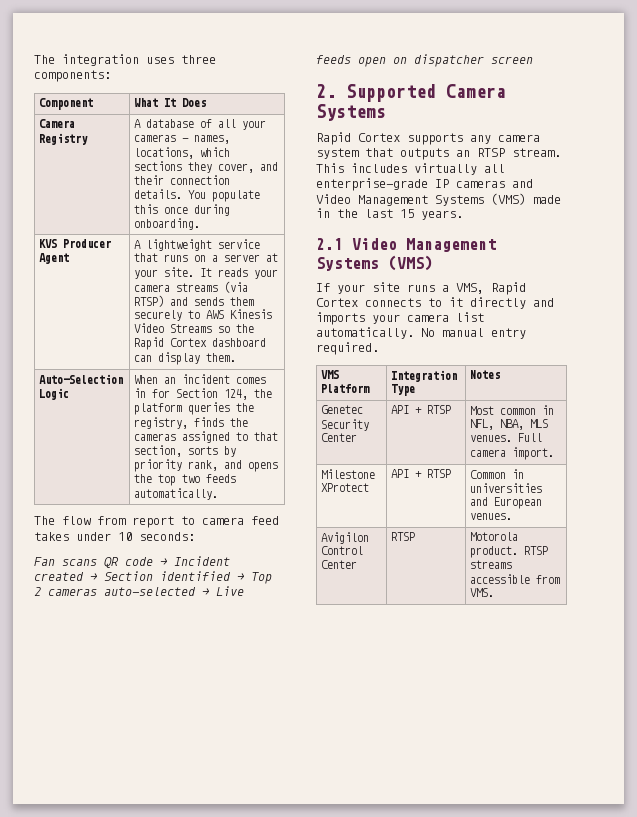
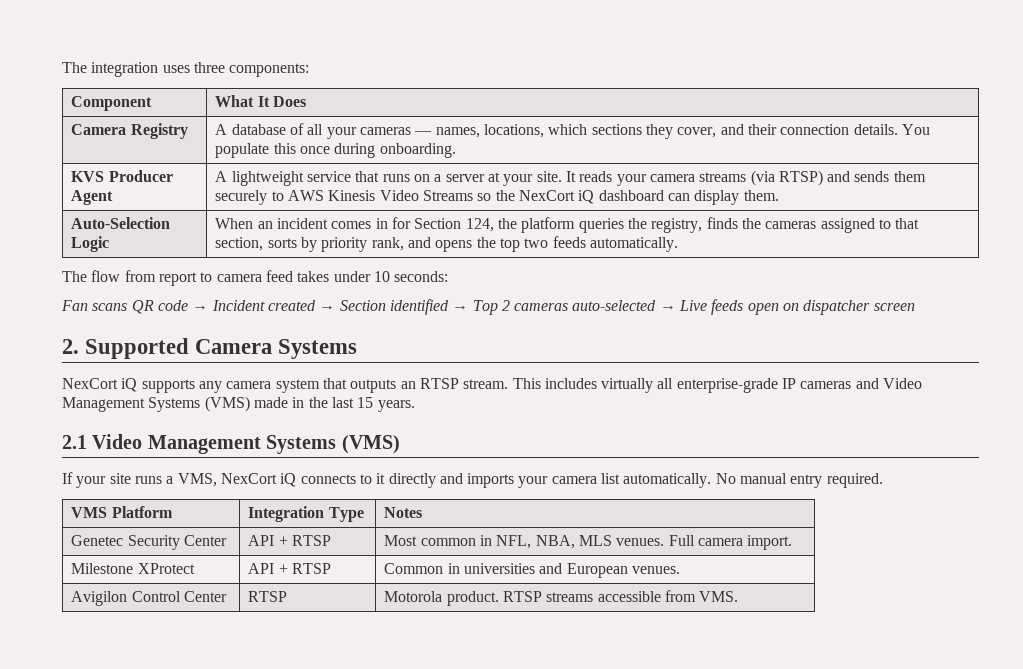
- KVS Producer Agent | A lightweight service that runs on a server at your site. It reads your camera streams (via RTSP) and sends them securely to AWS Kinesis Video Streams so the Rapid Cortex dashboard can display them.
+ KVS Producer Agent | A lightweight service that runs on a server at your site. It reads your camera streams (via RTSP) and sends them securely to AWS Kinesis Video Streams so the NexCort iQ dashboard can display them.
- Rapid Cortex supports any camera system that outputs an RTSP stream.
+ NexCort iQ supports any camera system that outputs an RTSP stream.
- If your site runs a VMS, Rapid Cortex connects to it directly and imports your camera list automatically.
+ If your site runs a VMS, NexCort iQ connects to it directly and imports your camera list automatically.

